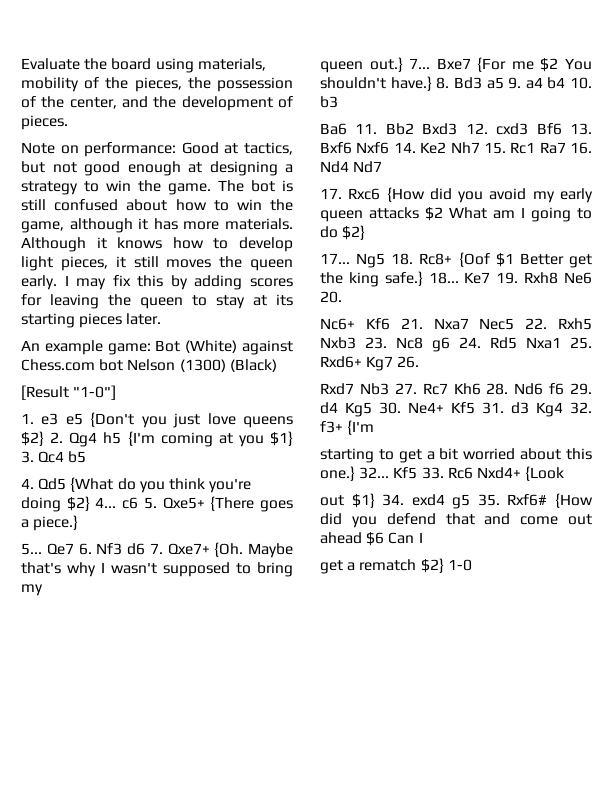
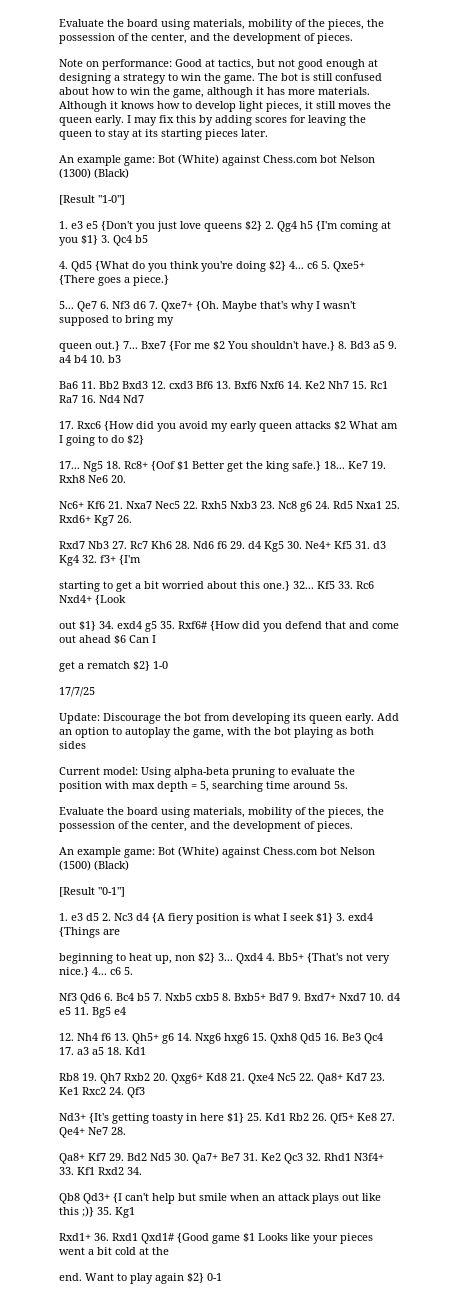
+ 17/7/25
+ Update: Discourage the bot from developing its queen early. Add an option to autoplay the game, with the bot playing as both sides
+ Current model: Using alpha-beta pruning to evaluate the position with max depth = 5, searching time around 5s.
+ Evaluate the board using materials, mobility of the pieces, the possession of the center, and the development of pieces.
+ An example game: Bot (White) against Chess.com bot Nelson (1500) (Black)
+ [Result "0-1"]
+ 1. e3 d5 2. Nc3 d4 {A fiery position is what I seek $1} 3. exd4 {Things are
+ beginning to heat up, non $2} 3... Qxd4 4. Bb5+ {That's not very nice.} 4... c6 5.
+ Nf3 Qd6 6. Bc4 b5 7. Nxb5 cxb5 8. Bxb5+ Bd7 9. Bxd7+ Nxd7 10. d4 e5 11. Bg5 e4
+ 12. Nh4 f6 13. Qh5+ g6 14. Nxg6 hxg6 15. Qxh8 Qd5 16. Be3 Qc4 17. a3 a5 18. Kd1
+ Rb8 19. Qh7 Rxb2 20. Qxg6+ Kd8 21. Qxe4 Nc5 22. Qa8+ Kd7 23. Ke1 Rxc2 24. Qf3
+ Nd3+ {It's getting toasty in here $1} 25. Kd1 Rb2 26. Qf5+ Ke8 27. Qe4+ Ne7 28.
+ Qa8+ Kf7 29. Bd2 Nd5 30. Qa7+ Be7 31. Ke2 Qc3 32. Rhd1 N3f4+ 33. Kf1 Rxd2 34.
+ Qb8 Qd3+ {I can't help but smile when an attack plays out like this ;)} 35. Kg1
+ Rxd1+ 36. Rxd1 Qxd1# {Good game $1 Looks like your pieces went a bit cold at the
+ end. Want to play again $2} 0-1

